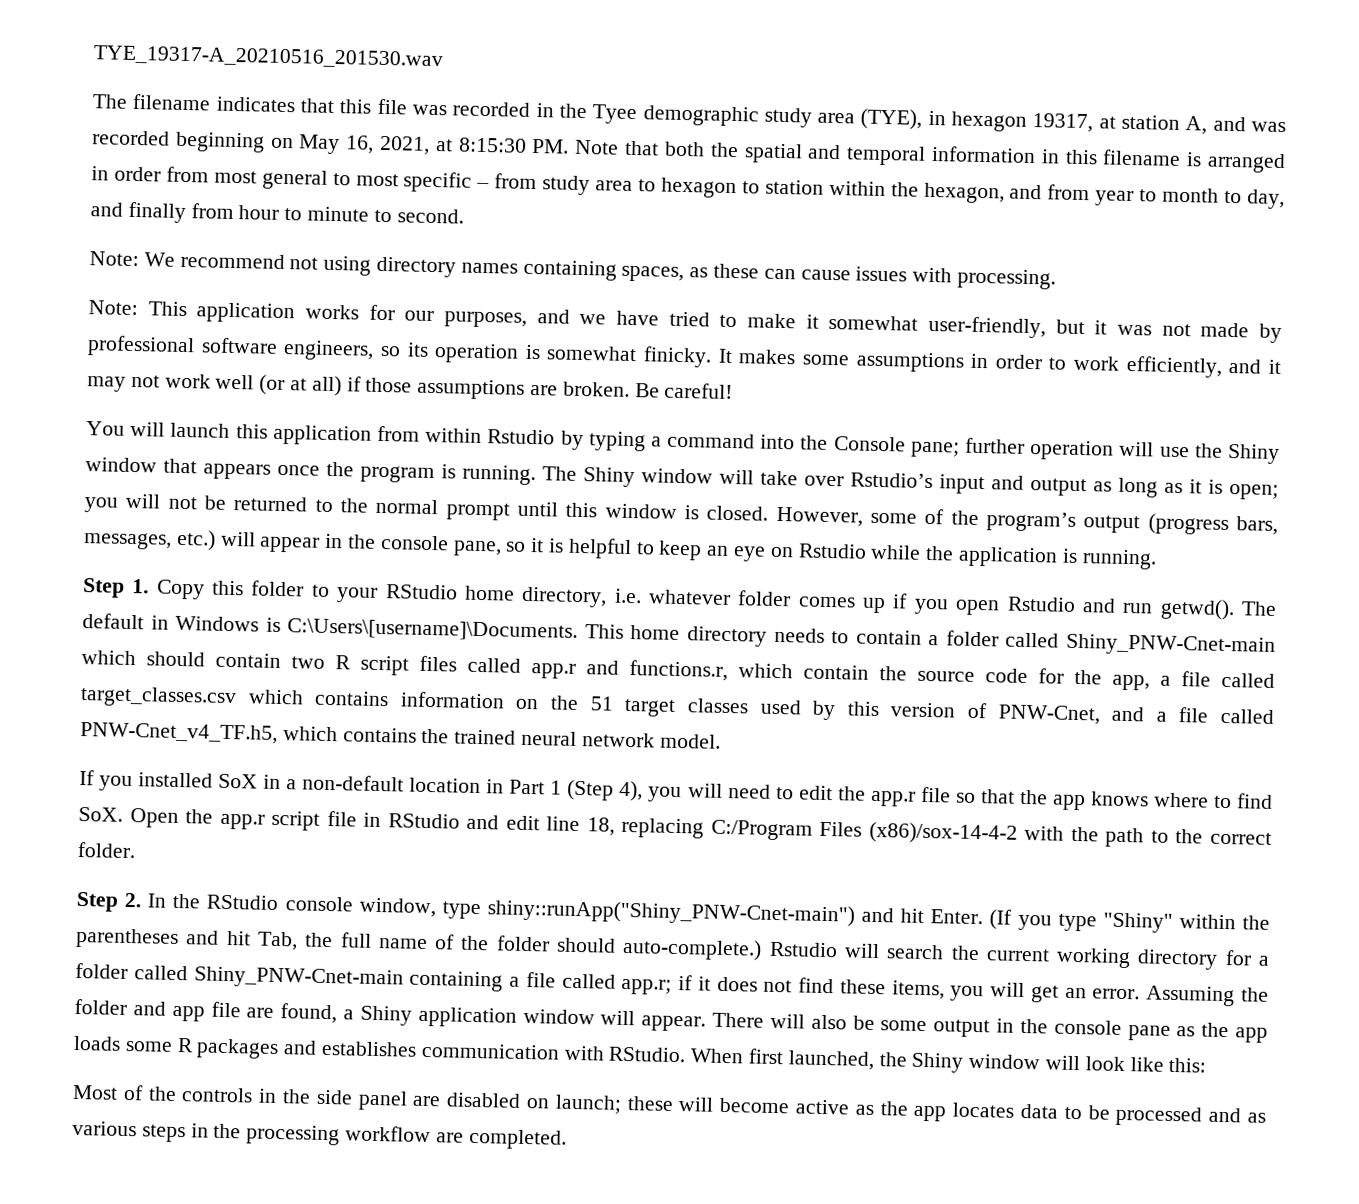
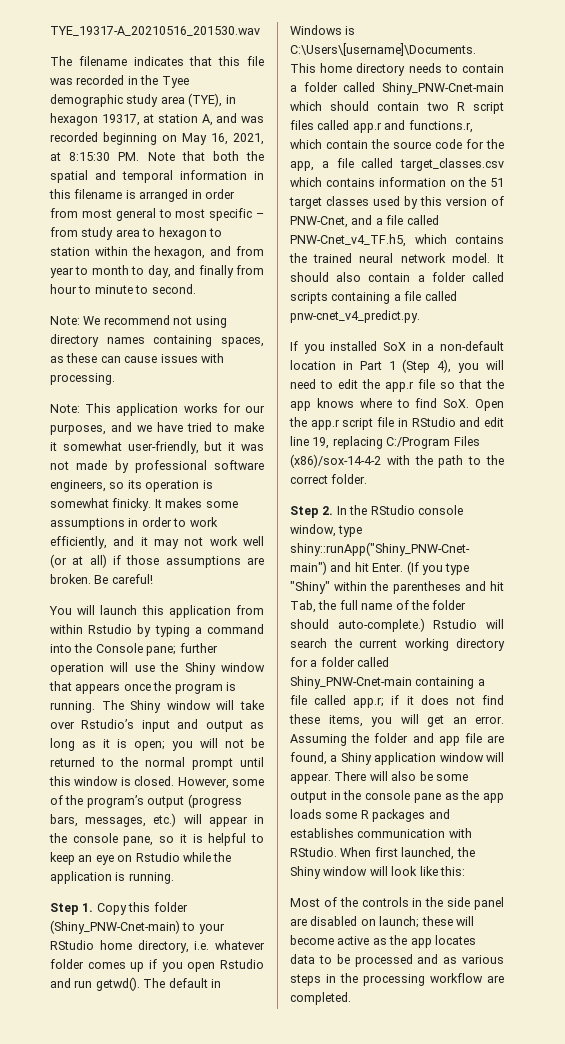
- Step 1. Copy this folder to your RStudio home directory, i.e. whatever folder comes up if you open Rstudio and run getwd().
+ Step 1. Copy this folder (Shiny_PNW-Cnet-main) to your RStudio home directory, i.e. whatever folder comes up if you open Rstudio and run getwd().
+ It should also contain a folder called scripts containing a file called pnw-cnet_v4_predict.py.
- If you installed SoX in a non-default location in Part 1 (Step 4), you will need to edit the app.r file so that the app knows where to find SoX. Open the app.r script file in RStudio and edit line 18, replacing C:/Program Files (x86)/sox-14-4-2 with the path to the correct folder.
+ If you installed SoX in a non-default location in Part 1 (Step 4), you will need to edit the app.r file so that the app knows where to find SoX. Open the app.r script file in RStudio and edit line 19, replacing C:/Program Files (x86)/sox-14-4-2 with the path to the correct folder.

